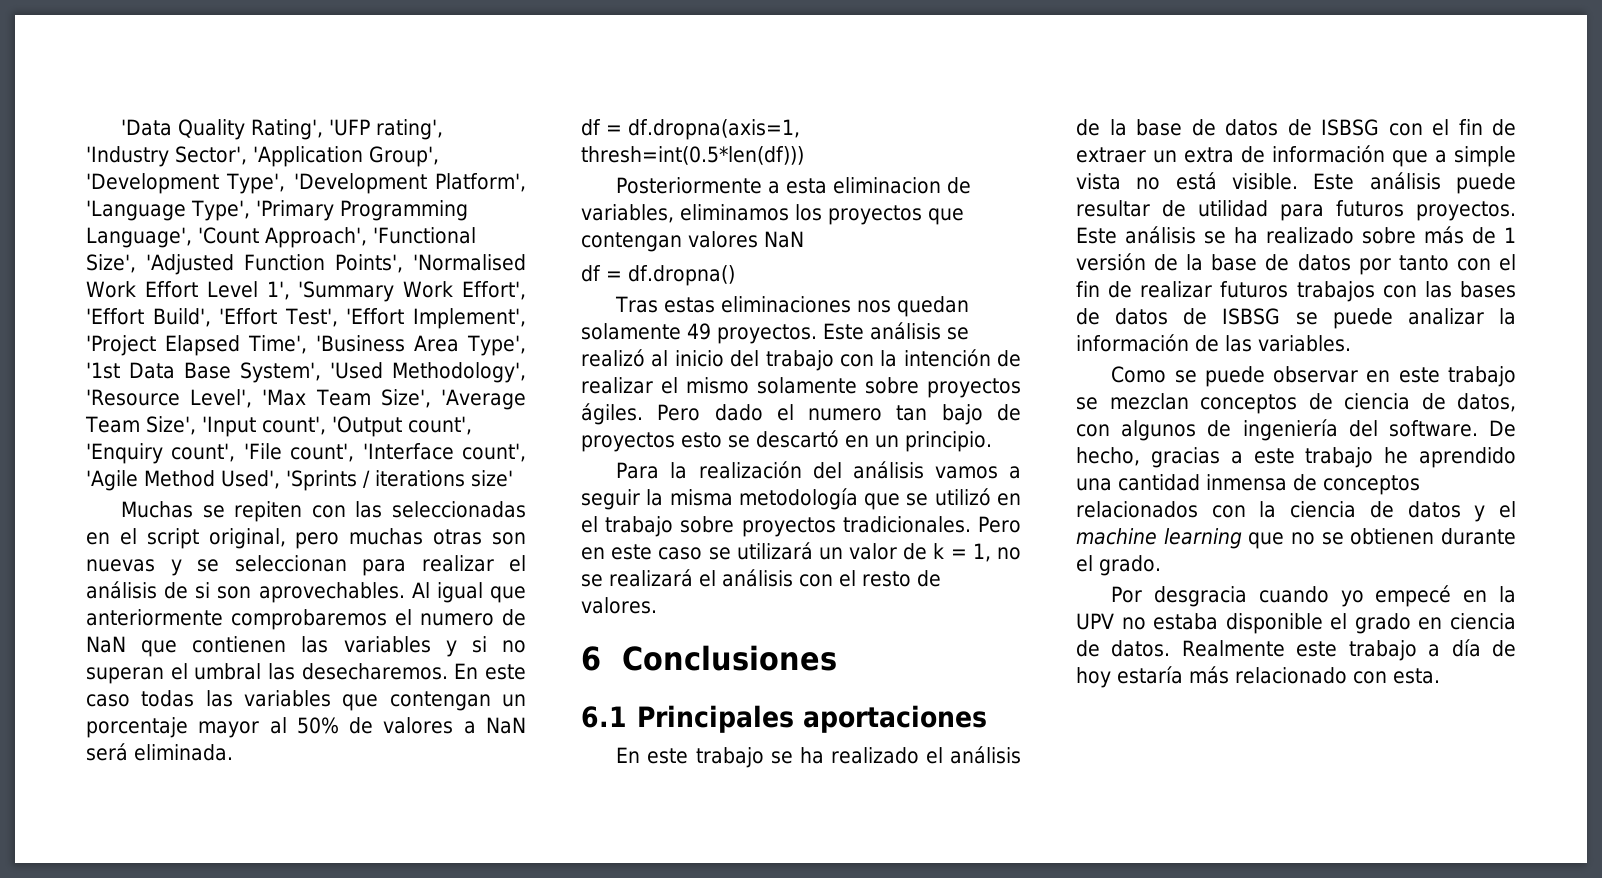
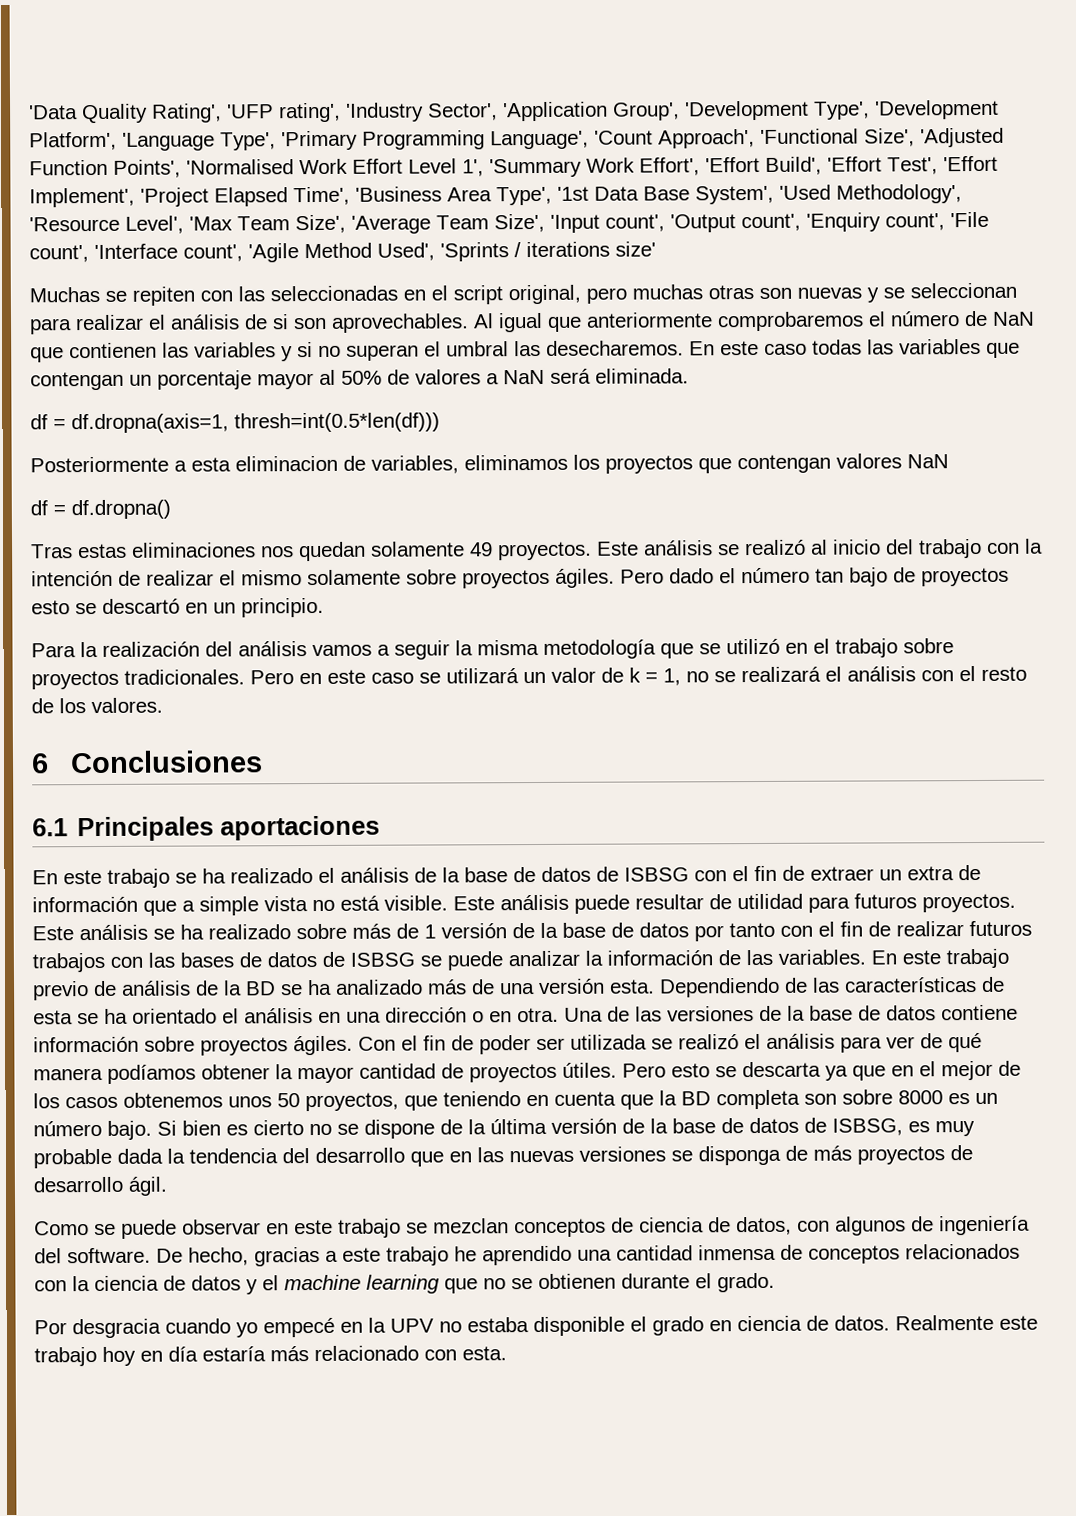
- Al igual que anteriormente comprobaremos el numero de NaN que contienen las variables y si no superan el umbral las desecharemos.
+ Al igual que anteriormente comprobaremos el número de NaN que contienen las variables y si no superan el umbral las desecharemos.
- Pero dado el numero tan bajo de proyectos esto se descartó en un principio.
+ Pero dado el número tan bajo de proyectos esto se descartó en un principio.
- Pero en este caso se utilizará un valor de k = 1, no se realizará el análisis con el resto de valores.
+ Pero en este caso se utilizará un valor de k = 1, no se realizará el análisis con el resto de los valores.
+ En este trabajo previo de análisis de la BD se ha analizado más de una versión esta. Dependiendo de las características de esta se ha orientado el análisis en una dirección o en otra. Una de las versiones de la base de datos contiene información sobre proyectos ágiles. Con el fin de poder ser utilizada se realizó el análisis para ver de qué manera podíamos obtener la mayor cantidad de proyectos útiles. Pero esto se descarta ya que en el mejor de los casos obtenemos unos 50 proyectos, que teniendo en cuenta que la BD completa son sobre 8000 es un número bajo. Si bien es cierto no se dispone de la última versión de la base de datos de ISBSG, es muy probable dada la tendencia del desarrollo que en las nuevas versiones se disponga de más proyectos de desarrollo ágil.
- Realmente este trabajo a día de hoy estaría más relacionado con esta.
+ Realmente este trabajo hoy en día estaría más relacionado con esta.

